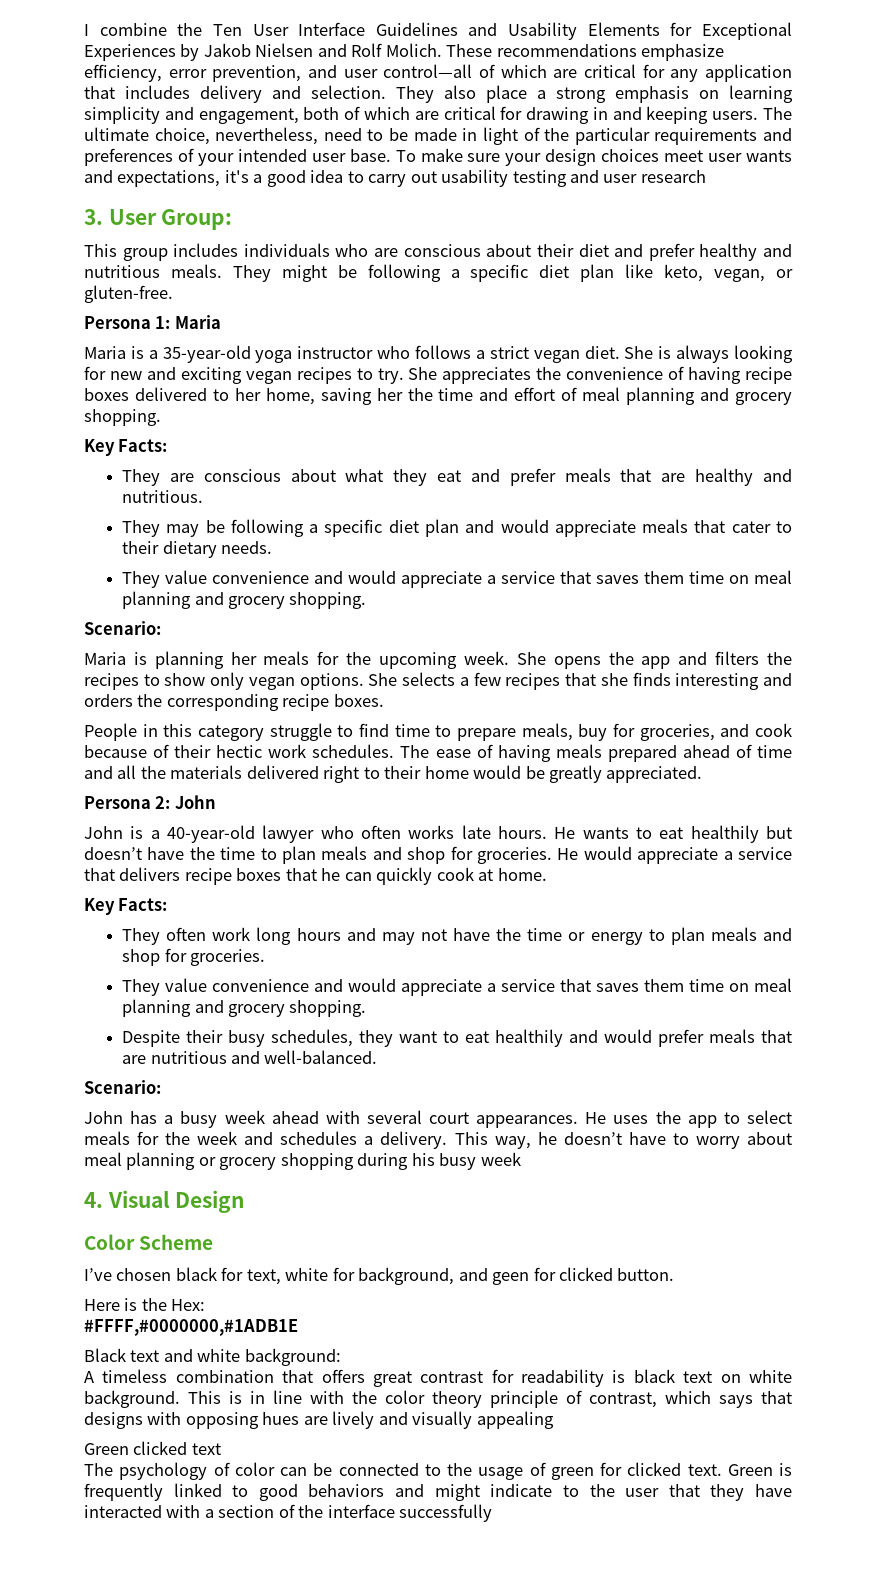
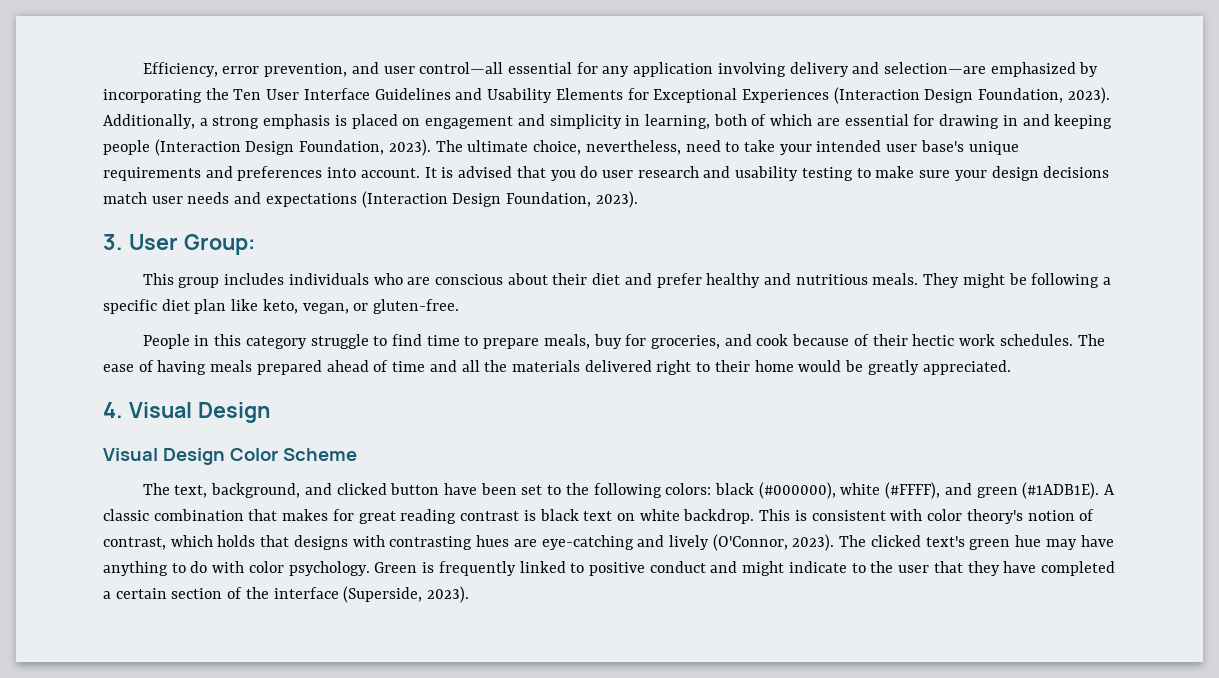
- I combine the Ten User Interface Guidelines and Usability Elements for Exceptional Experiences by Jakob Nielsen and Rolf Molich. These recommendations emphasize efficiency, error prevention, and user control—all of which are critical for any application that includes delivery and selection. They also place a strong emphasis on learning simplicity and engagement, both of which are critical for drawing in and keeping users.
+ Efficiency, error prevention, and user control—all essential for any application involving delivery and selection—are emphasized by incorporating the Ten User Interface Guidelines and Usability Elements for Exceptional Experiences (Interaction Design Foundation, 2023). Additionally, a strong emphasis is placed on engagement and simplicity in learning, both of which are essential for drawing in and keeping people (Interaction Design Foundation, 2023).
- The ultimate choice, nevertheless, need to be made in light of the particular requirements and preferences of your intended user base. To make sure your design choices meet user wants and expectations, it's a good idea to carry out usability testing and user research
+ The ultimate choice, nevertheless, need to take your intended user base's unique requirements and preferences into account. It is advised that you do user research and usability testing to make sure your design decisions match user needs and expectations (Interaction Design Foundation, 2023).
- Persona 1: Maria
- Maria is a 35-year-old yoga instructor who follows a strict vegan diet. She is always looking for new and exciting vegan recipes to try. She appreciates the convenience of having recipe boxes delivered to her home, saving her the time and effort of meal planning and grocery shopping.
- Key Facts:
- They are conscious about what they eat and prefer meals that are healthy and nutritious.
- They may be following a specific diet plan and would appreciate meals that cater to their dietary needs.
- They value convenience and would appreciate a service that saves them time on meal planning and grocery shopping.
- Scenario:
- Maria is planning her meals for the upcoming week. She opens the app and filters the recipes to show only vegan options. She selects a few recipes that she finds interesting and orders the corresponding recipe boxes.
- Persona 2: John
- John is a 40-year-old lawyer who often works late hours. He wants to eat healthily but doesn’t have the time to plan meals and shop for groceries. He would appreciate a service that delivers recipe boxes that he can quickly cook at home.
- Key Facts:
- They often work long hours and may not have the time or energy to plan meals and shop for groceries.
- They value convenience and would appreciate a service that saves them time on meal planning and grocery shopping.
- Despite their busy schedules, they want to eat healthily and would prefer meals that are nutritious and well-balanced.
- Scenario:
- John has a busy week ahead with several court appearances. He uses the app to select meals for the week and schedules a delivery. This way, he doesn’t have to worry about meal planning or grocery shopping during his busy week
- Color Scheme
+ Visual Design Color Scheme
- I’ve chosen black for text, white for background, and geen for clicked button.
- Here is the Hex:
- #FFFF,#0000000,#1ADB1E
- Black text and white background:
- A timeless combination that offers great contrast for readability is black text on white background.
+ The text, background, and clicked button have been set to the following colors: black (#000000), white (#FFFF), and green (#1ADB1E). A classic combination that makes for great reading contrast is black text on white backdrop.
- This is in line with the color theory principle of contrast, which says that designs with opposing hues are lively and visually appealing
- Green clicked text
- The psychology of color can be connected to the usage of green for clicked text.
+ This is consistent with color theory's notion of contrast, which holds that designs with contrasting hues are eye-catching and lively (O'Connor, 2023). The clicked text's green hue may have anything to do with color psychology.
- Green is frequently linked to good behaviors and might indicate to the user that they have interacted with a section of the interface successfully
+ Green is frequently linked to positive conduct and might indicate to the user that they have completed a certain section of the interface (Superside, 2023).

